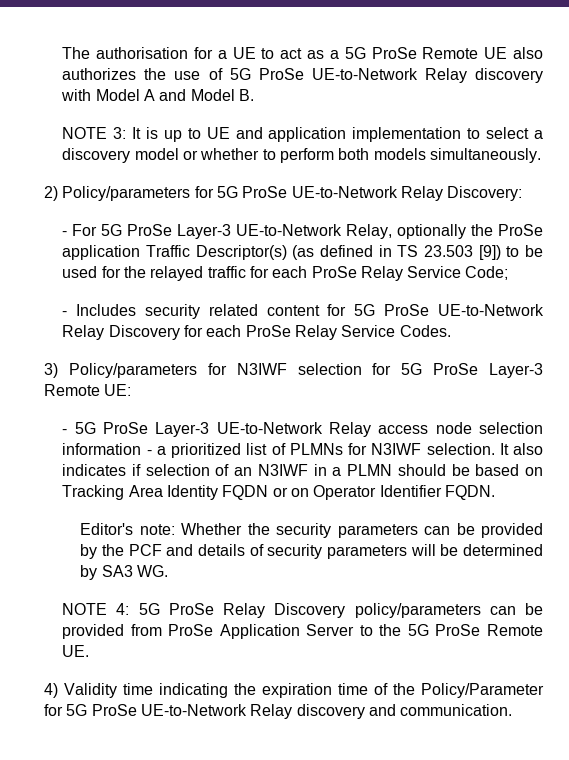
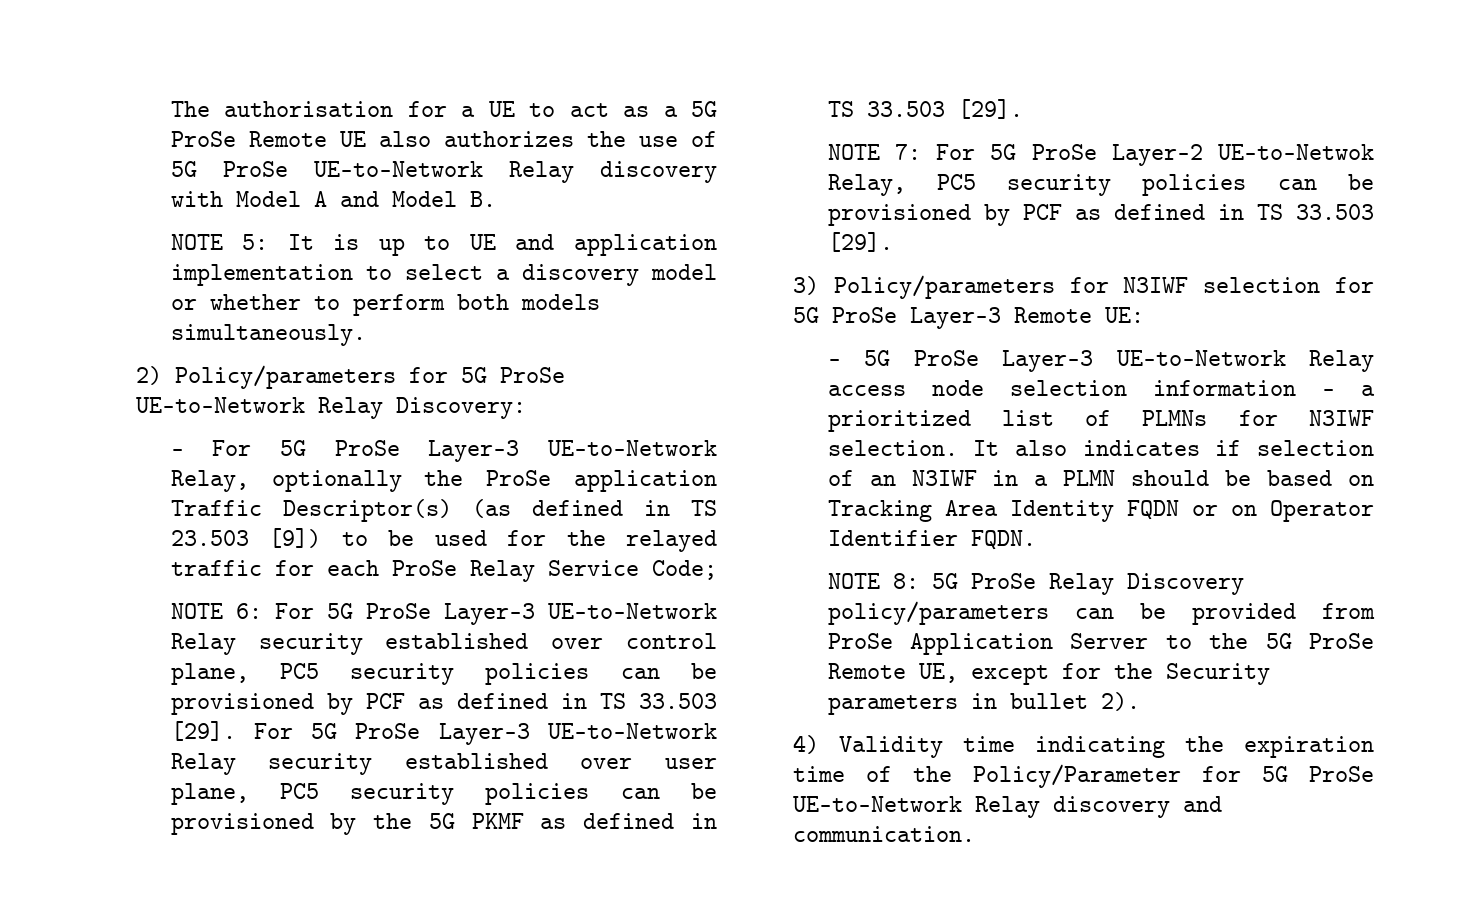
- NOTE 3: It is up to UE and application implementation to select a discovery model or whether to perform both models simultaneously.
+ NOTE 5: It is up to UE and application implementation to select a discovery model or whether to perform both models simultaneously.
- - Includes security related content for 5G ProSe UE-to-Network Relay Discovery for each ProSe Relay Service Codes.
+ NOTE 6: For 5G ProSe Layer-3 UE-to-Network Relay security established over control plane, PC5 security policies can be provisioned by PCF as defined in TS 33.503 [29]. For 5G ProSe Layer-3 UE-to-Network Relay security established over user plane, PC5 security policies can be provisioned by the 5G PKMF as defined in TS 33.503 [29].
+ NOTE 7: For 5G ProSe Layer-2 UE-to-Netwok Relay, PC5 security policies can be provisioned by PCF as defined in TS 33.503 [29].
- Editor's note: Whether the security parameters can be provided by the PCF and details of security parameters will be determined by SA3 WG.
- NOTE 4: 5G ProSe Relay Discovery policy/parameters can be provided from ProSe Application Server to the 5G ProSe Remote UE.
+ NOTE 8: 5G ProSe Relay Discovery policy/parameters can be provided from ProSe Application Server to the 5G ProSe Remote UE, except for the Security parameters in bullet 2).

